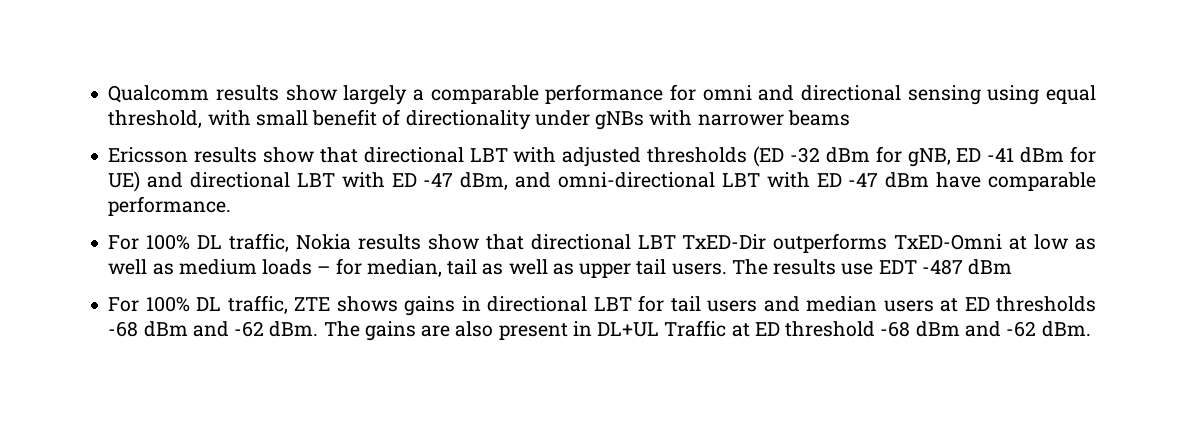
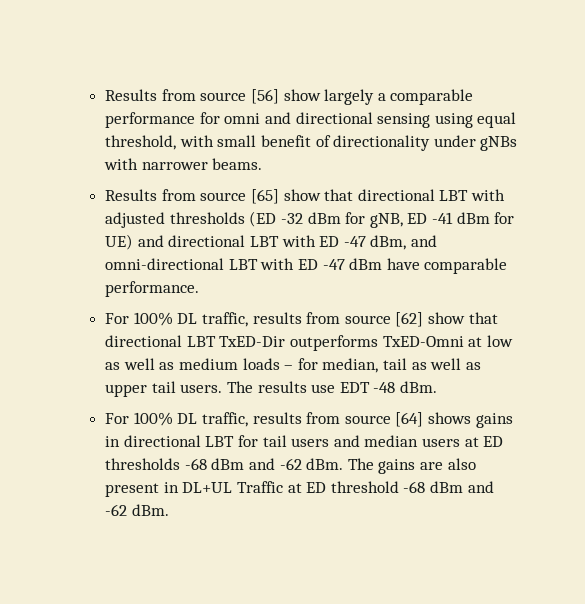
- Qualcomm results show largely a comparable performance for omni and directional sensing using equal threshold, with small benefit of directionality under gNBs with narrower beams
- Ericsson results show that directional LBT with adjusted thresholds (ED -32 dBm for gNB, ED -41 dBm for UE) and directional LBT with ED -47 dBm, and omni-directional LBT with ED -47 dBm have comparable performance.
+ Results from source [56] show largely a comparable performance for omni and directional sensing using equal threshold, with small benefit of directionality under gNBs with narrower beams.
+ Results from source [65] show that directional LBT with adjusted thresholds (ED -32 dBm for gNB, ED -41 dBm for UE) and directional LBT with ED -47 dBm, and omni-directional LBT with ED -47 dBm have comparable performance.
- For 100% DL traffic, Nokia results show that directional LBT TxED-Dir outperforms TxED-Omni at low as well as medium loads – for median, tail as well as upper tail users.
+ For 100% DL traffic, results from source [62] show that directional LBT TxED-Dir outperforms TxED-Omni at low as well as medium loads – for median, tail as well as upper tail users.
- The results use EDT -487 dBm
- For 100% DL traffic, ZTE shows gains in directional LBT for tail users and median users at ED thresholds -68 dBm and -62 dBm.
+ The results use EDT -48 dBm.
+ For 100% DL traffic, results from source [64] shows gains in directional LBT for tail users and median users at ED thresholds -68 dBm and -62 dBm.

